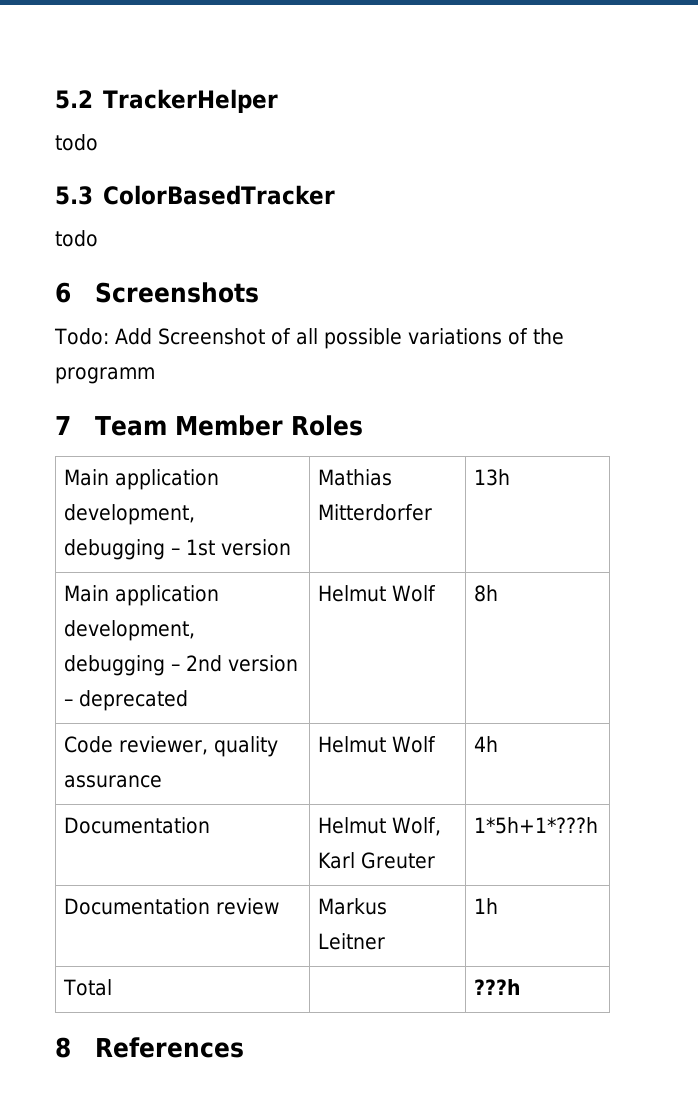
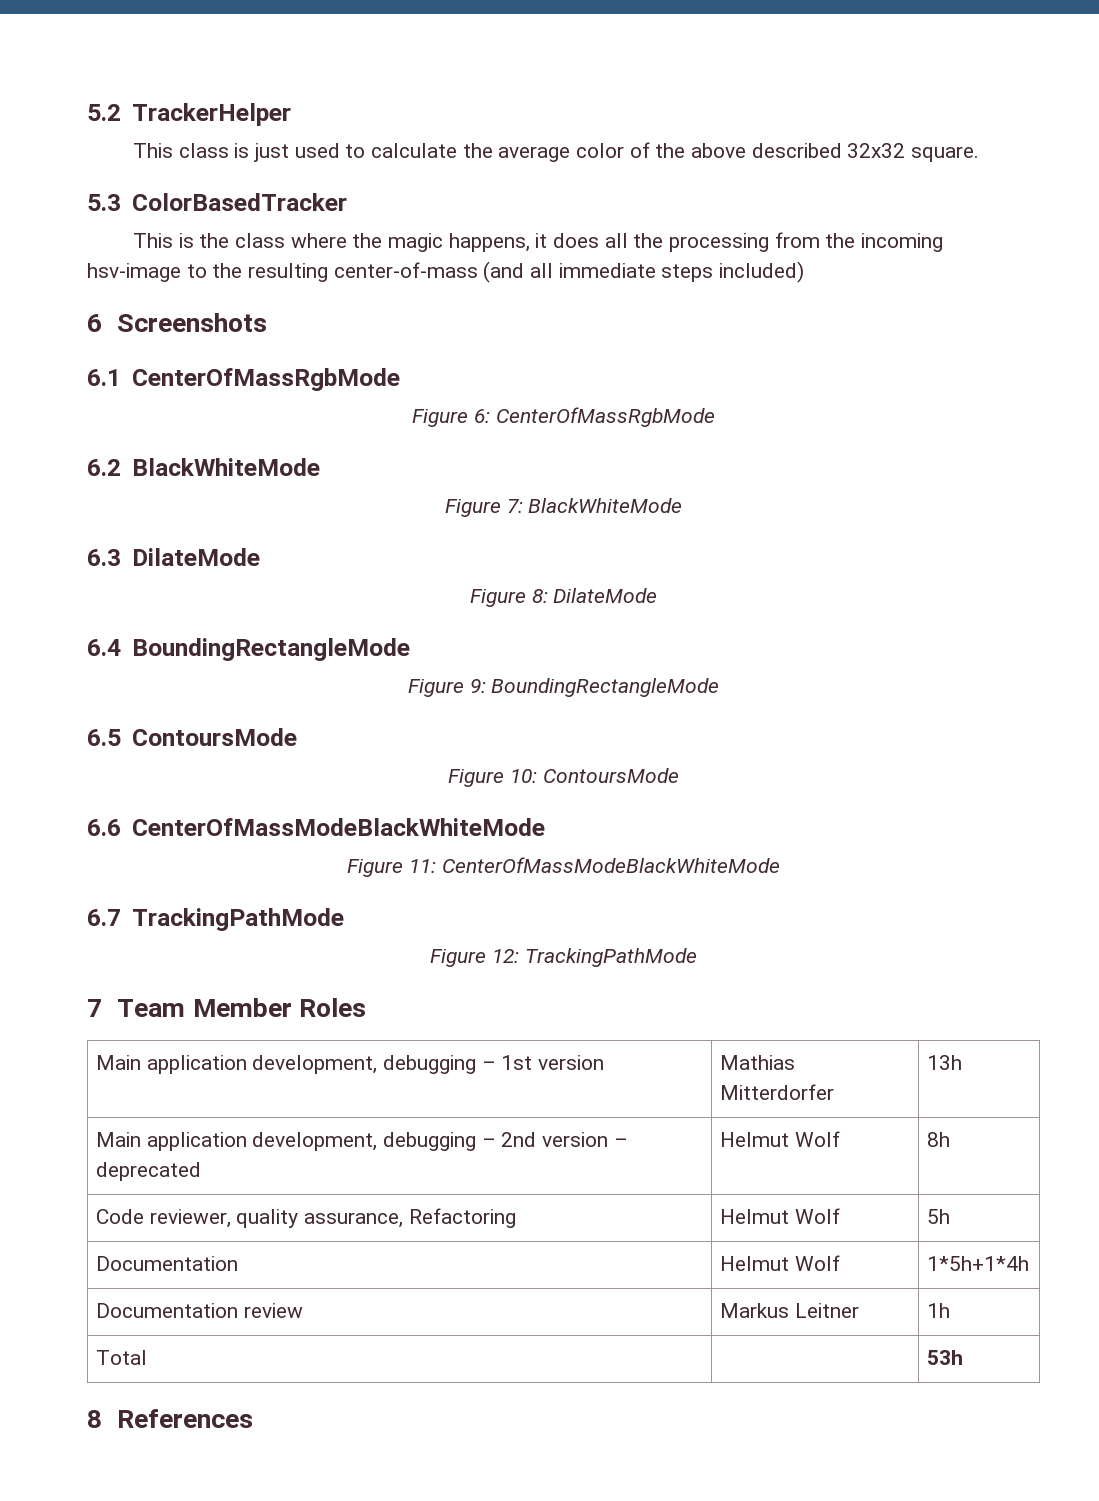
  5.2 TrackerHelper
- todo
+ This class is just used to calculate the average color of the above described 32x32 square.
  5.3 ColorBasedTracker
- todo
+ This is the class where the magic happens, it does all the processing from the incoming hsv-image to the resulting center-of-mass (and all immediate steps included)
  6 Screenshots
- Todo: Add Screenshot of all possible variations of the programm
+ 6.1 CenterOfMassRgbMode
+ Figure 6: CenterOfMassRgbMode
+ 6.2 BlackWhiteMode
+ Figure 7: BlackWhiteMode
+ 6.3 DilateMode
+ Figure 8: DilateMode
+ 6.4 BoundingRectangleMode
+ Figure 9: BoundingRectangleMode
+ 6.5 ContoursMode
+ Figure 10: ContoursMode
+ 6.6 CenterOfMassModeBlackWhiteMode
+ Figure 11: CenterOfMassModeBlackWhiteMode
+ 6.7 TrackingPathMode
+ Figure 12: TrackingPathMode
- Code reviewer, quality assurance | Helmut Wolf | 4h
+ Code reviewer, quality assurance, Refactoring | Helmut Wolf | 5h
- Documentation | Helmut Wolf, Karl Greuter | 1*5h+1*???h
+ Documentation | Helmut Wolf | 1*5h+1*4h
- Total | | ???h
+ Total | | 53h

